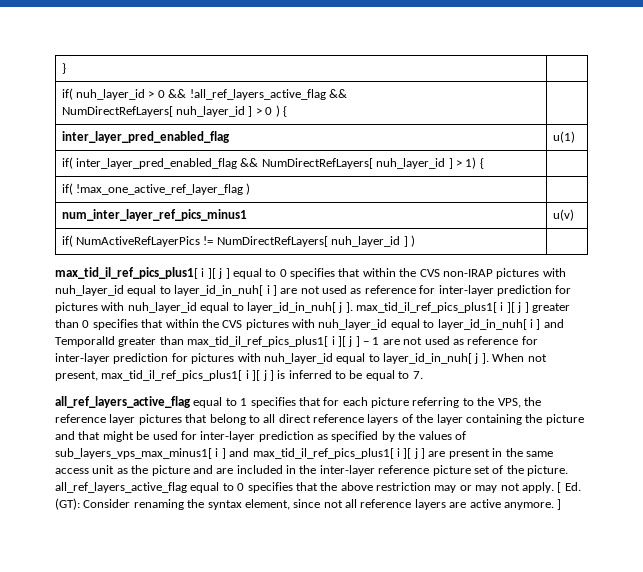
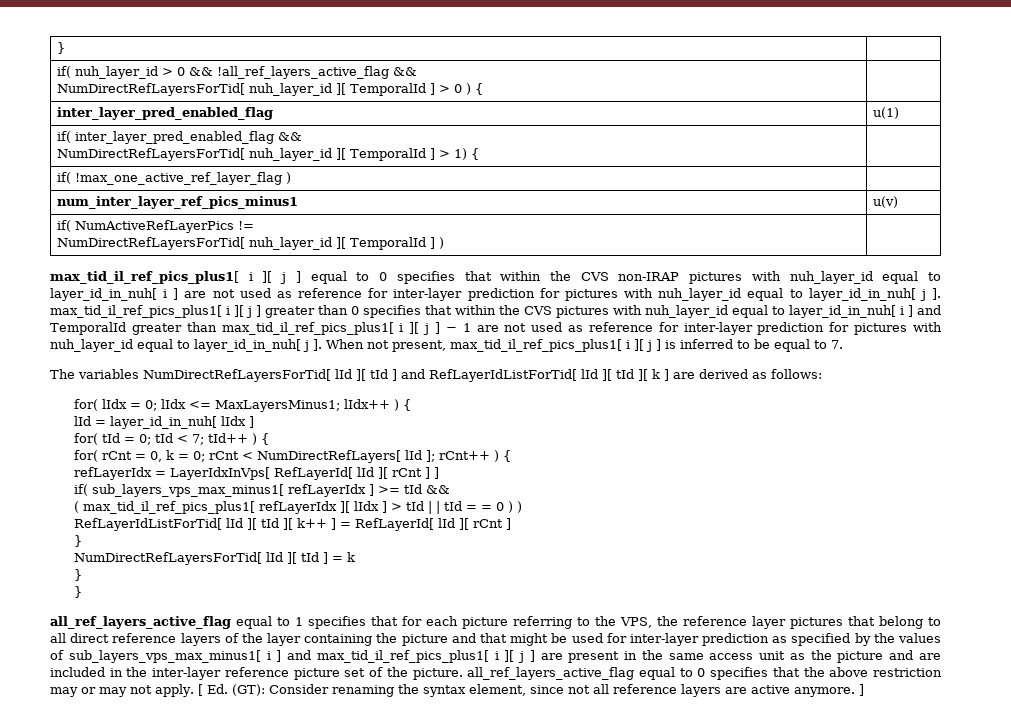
  if( nuh_layer_id > 0 && !all_ref_layers_active_flag &&
- NumDirectRefLayers[ nuh_layer_id ] > 0 ) { |
+ NumDirectRefLayersForTid[ nuh_layer_id ][ TemporalId ] > 0 ) { |
- if( inter_layer_pred_enabled_flag && NumDirectRefLayers[ nuh_layer_id ] > 1) { |
+ if( inter_layer_pred_enabled_flag &&
+ NumDirectRefLayersForTid[ nuh_layer_id ][ TemporalId ] > 1) { |
- if( NumActiveRefLayerPics != NumDirectRefLayers[ nuh_layer_id ] ) |
+ if( NumActiveRefLayerPics !=
+ NumDirectRefLayersForTid[ nuh_layer_id ][ TemporalId ] ) |
+ The variables NumDirectRefLayersForTid[ lId ][ tId ] and RefLayerIdListForTid[ lId ][ tId ][ k ] are derived as follows:
+ for( lIdx = 0; lIdx <= MaxLayersMinus1; lIdx++ ) {
+ lId = layer_id_in_nuh[ lIdx ]
+ for( tId = 0; tId < 7; tId++ ) {
+ for( rCnt = 0, k = 0; rCnt < NumDirectRefLayers[ lId ]; rCnt++ ) {
+ refLayerIdx = LayerIdxInVps[ RefLayerId[ lId ][ rCnt ] ]
+ if( sub_layers_vps_max_minus1[ refLayerIdx ] >= tId &&
+ ( max_tid_il_ref_pics_plus1[ refLayerIdx ][ lIdx ] > tId | | tId = = 0 ) )
+ RefLayerIdListForTid[ lId ][ tId ][ k++ ] = RefLayerId[ lId ][ rCnt ]
+ }
+ NumDirectRefLayersForTid[ lId ][ tId ] = k
+ }
+ }

